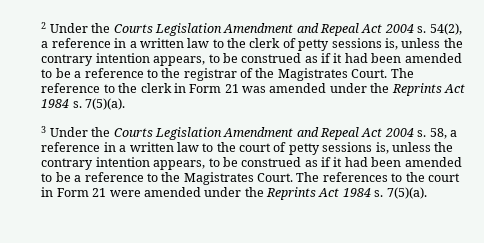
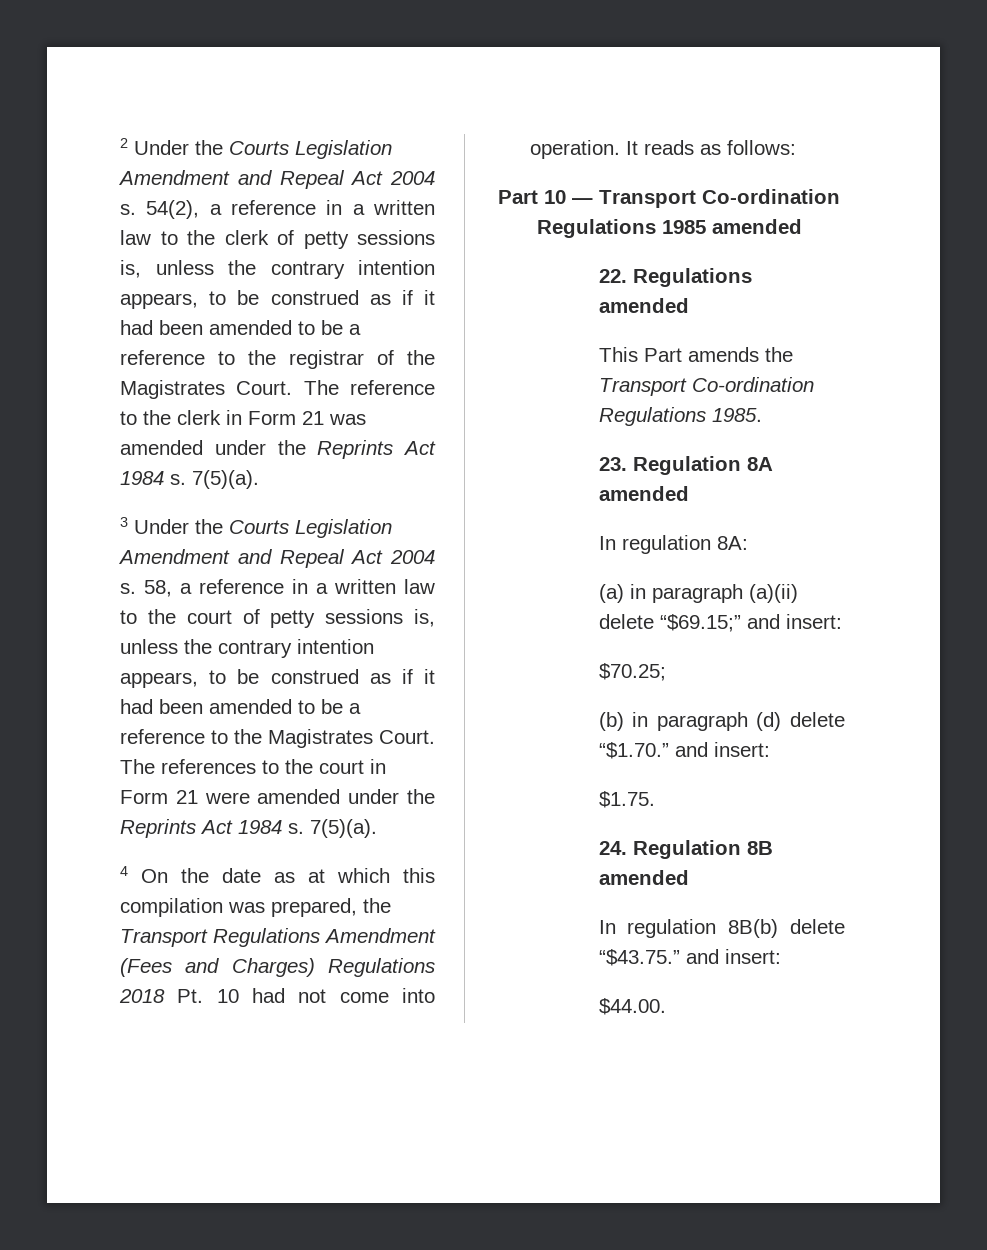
+ 4 On the date as at which this compilation was prepared, the Transport Regulations Amendment (Fees and Charges) Regulations 2018 Pt. 10 had not come into operation. It reads as follows:
+ Part 10 — Transport Co-ordination Regulations 1985 amended
+ 22. Regulations amended
+ This Part amends the Transport Co-ordination Regulations 1985.
+ 23. Regulation 8A amended
+ In regulation 8A:
+ (a) in paragraph (a)(ii) delete “$69.15;” and insert:
+ $70.25;
+ (b) in paragraph (d) delete “$1.70.” and insert:
+ $1.75.
+ 24. Regulation 8B amended
+ In regulation 8B(b) delete “$43.75.” and insert:
+ $44.00.

